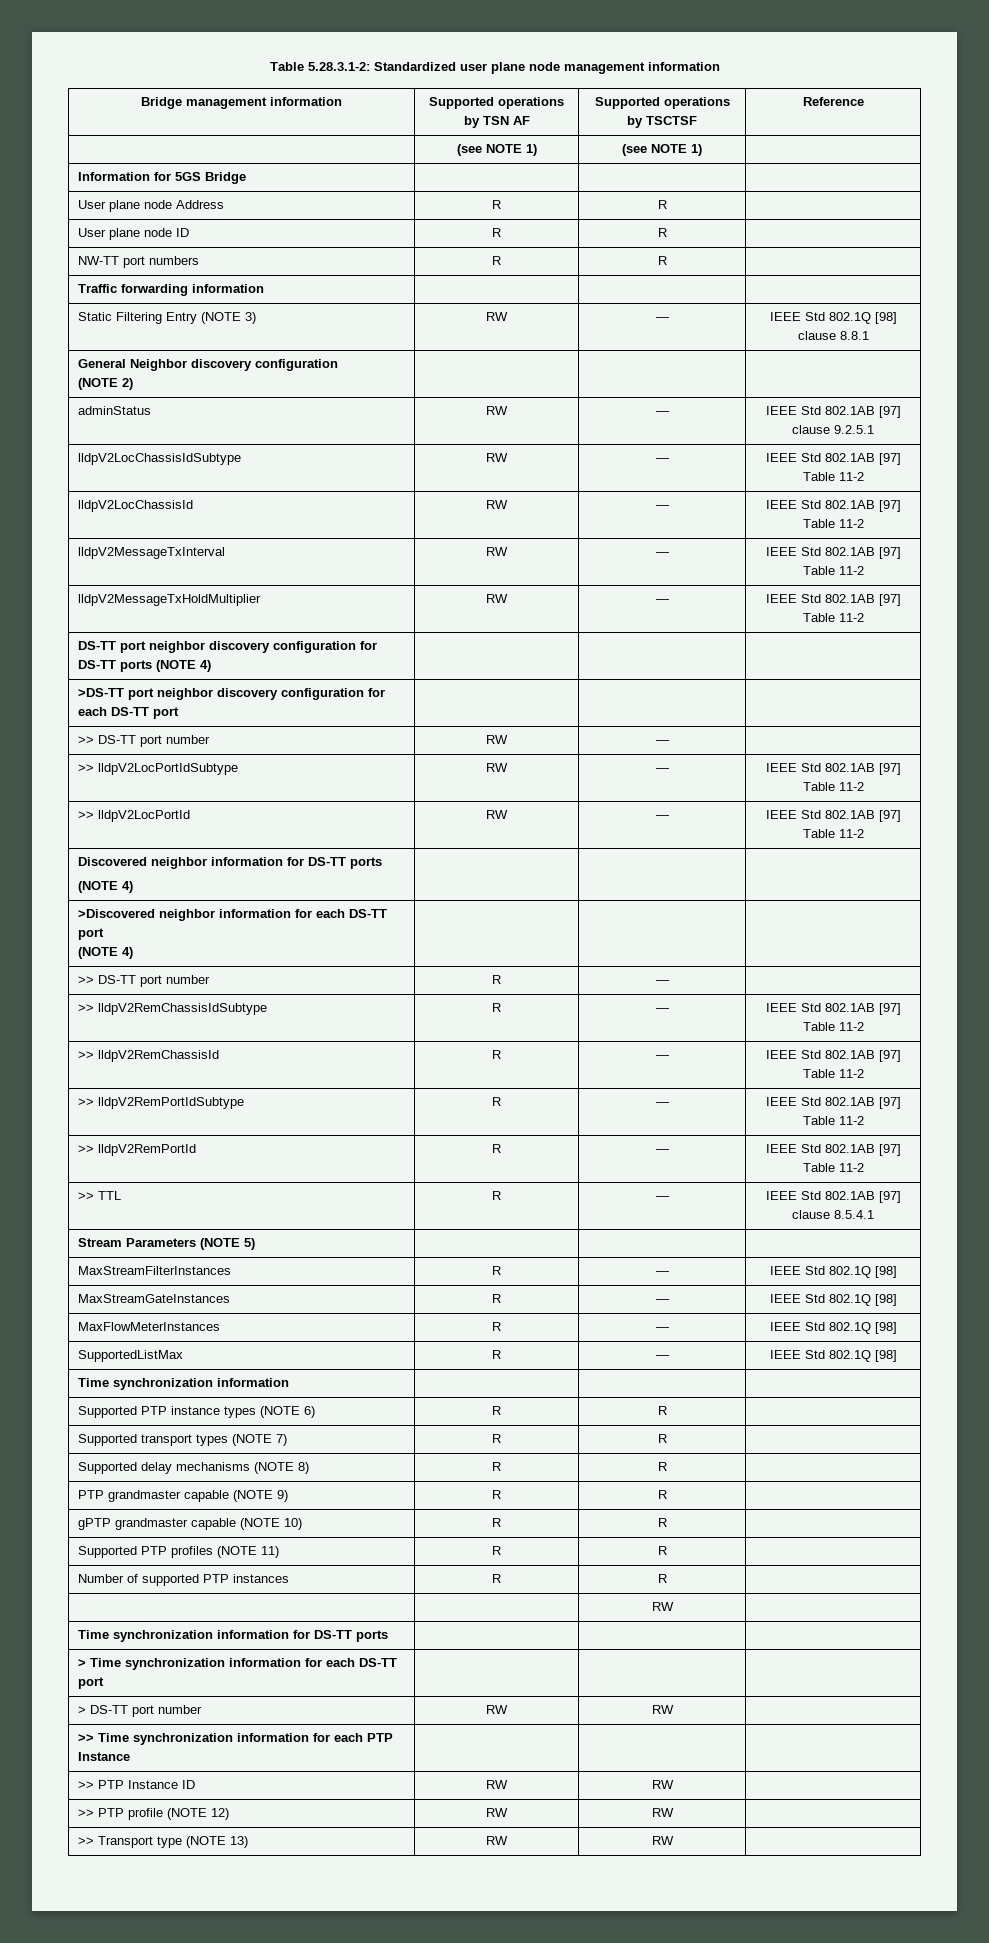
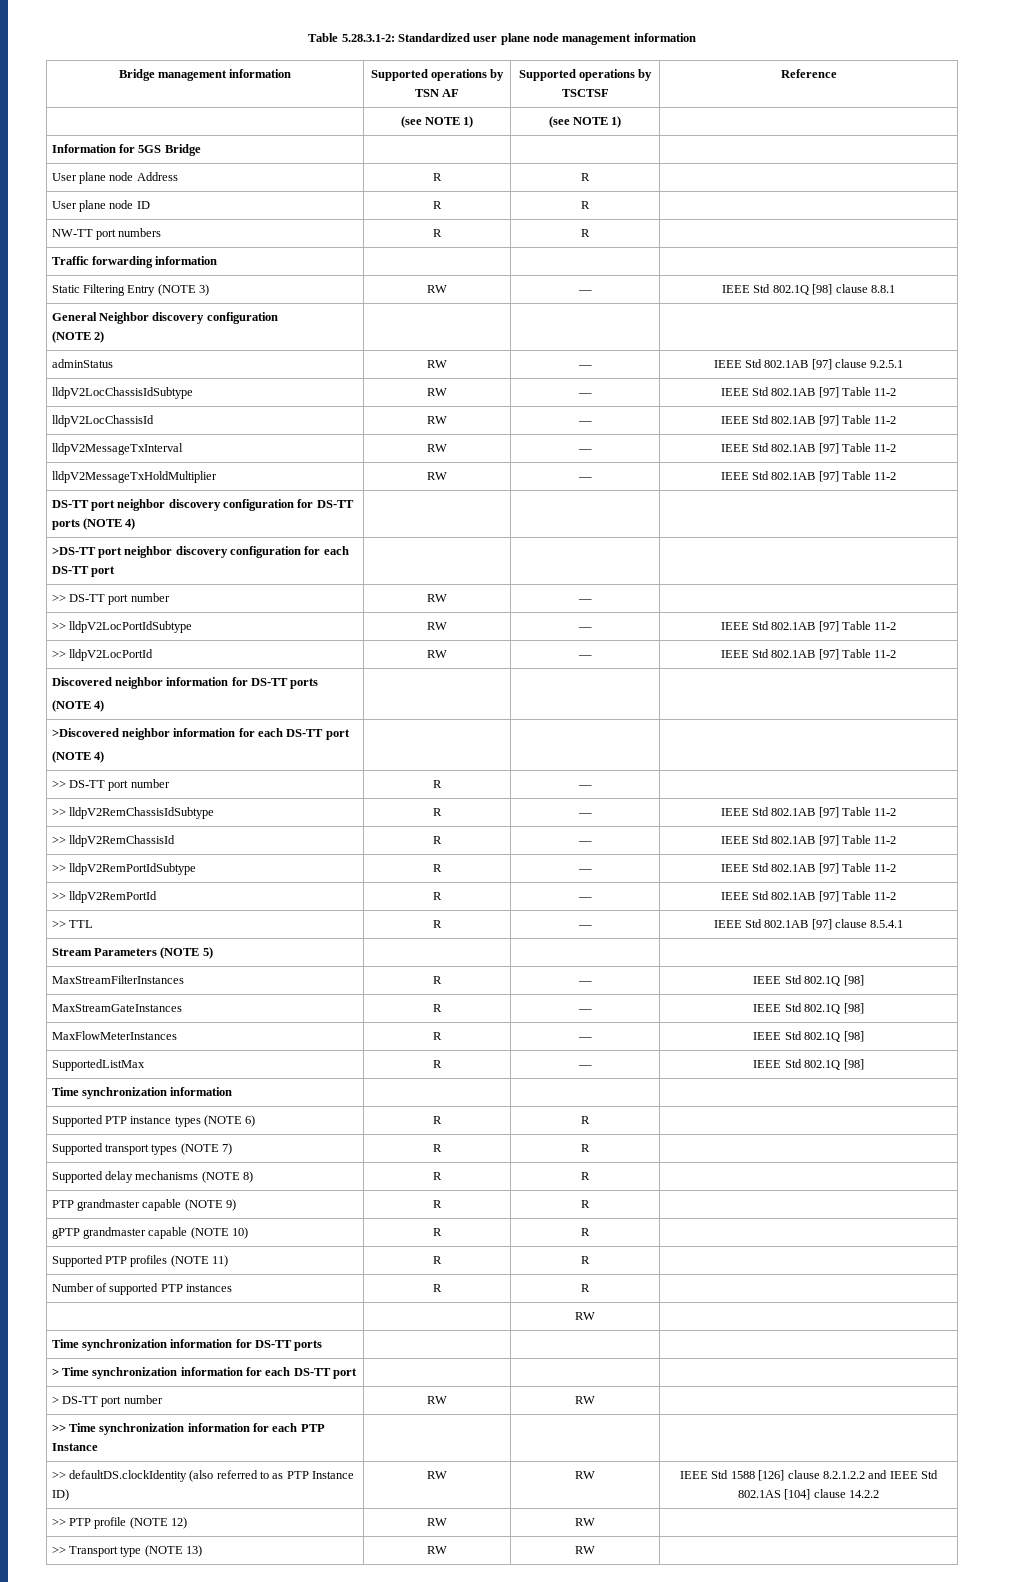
- >> PTP Instance ID | RW | RW |
+ >> defaultDS.clockIdentity (also referred to as PTP Instance ID) | RW | RW | IEEE Std 1588 [126] clause 8.2.1.2.2 and IEEE Std 802.1AS [104] clause 14.2.2

